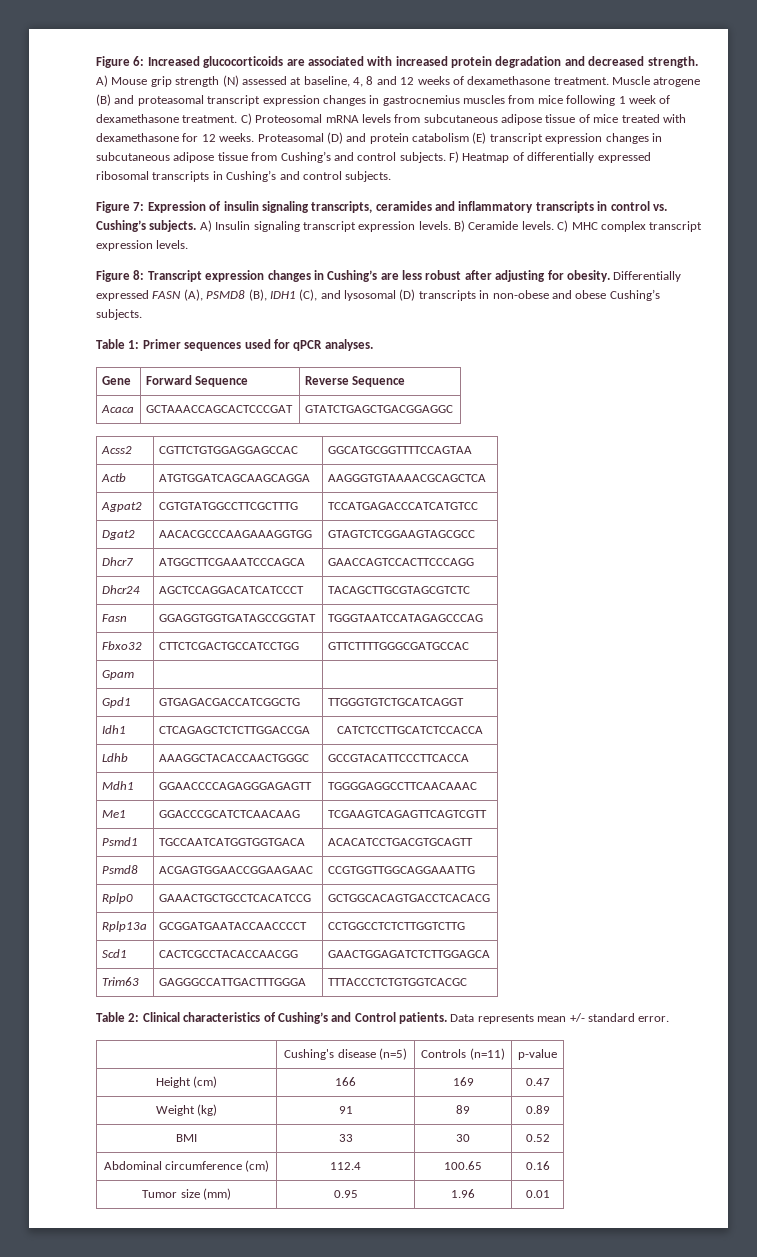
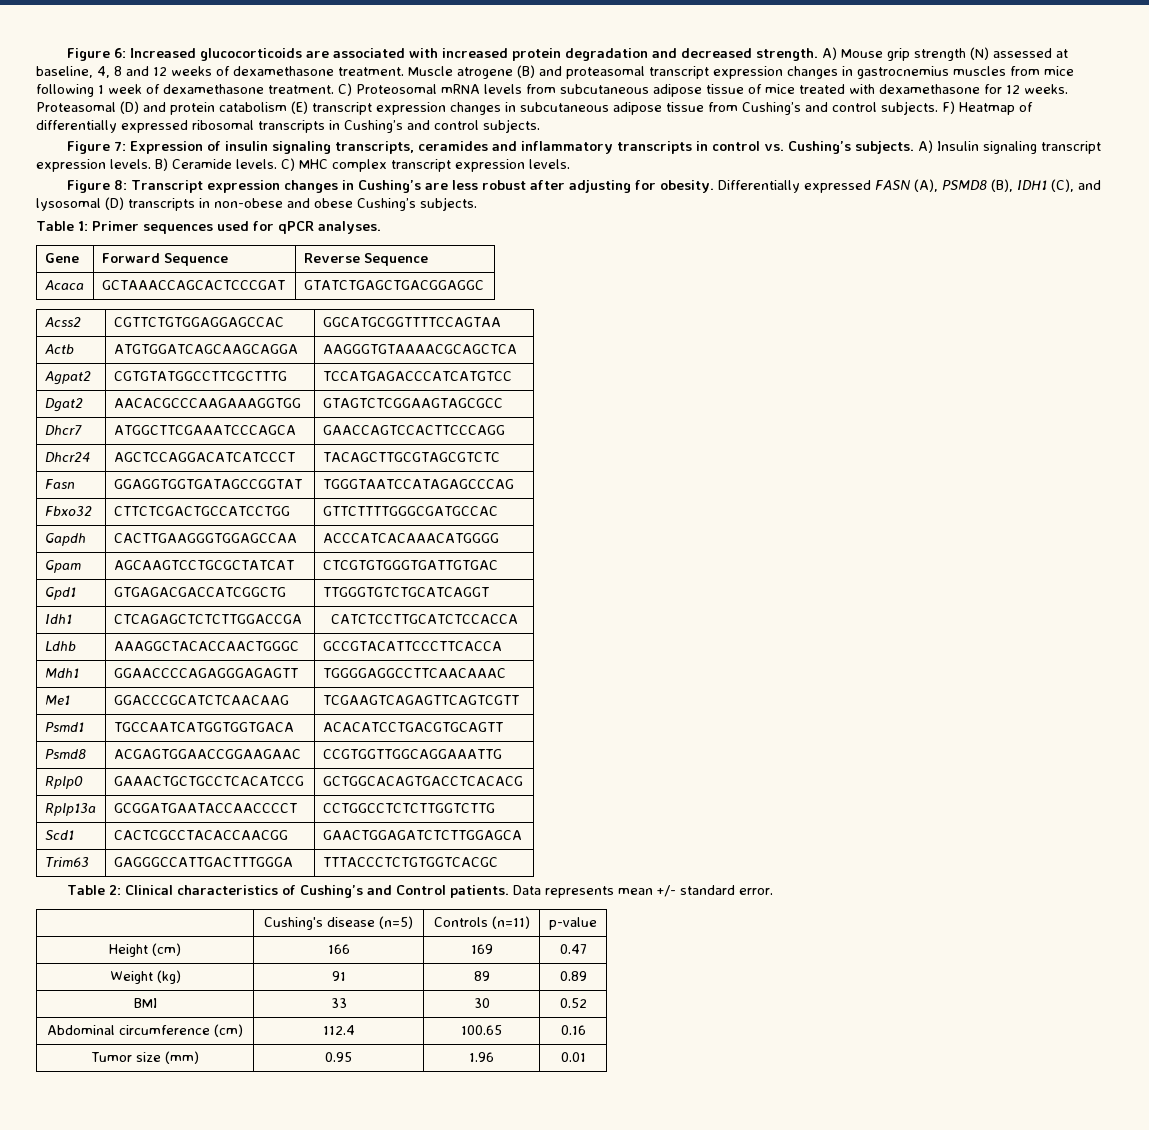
+ Gapdh | CACTTGAAGGGTGGAGCCAA | ACCCATCACAAACATGGGG
- Gpam | |
+ Gpam | AGCAAGTCCTGCGCTATCAT | CTCGTGTGGGTGATTGTGAC

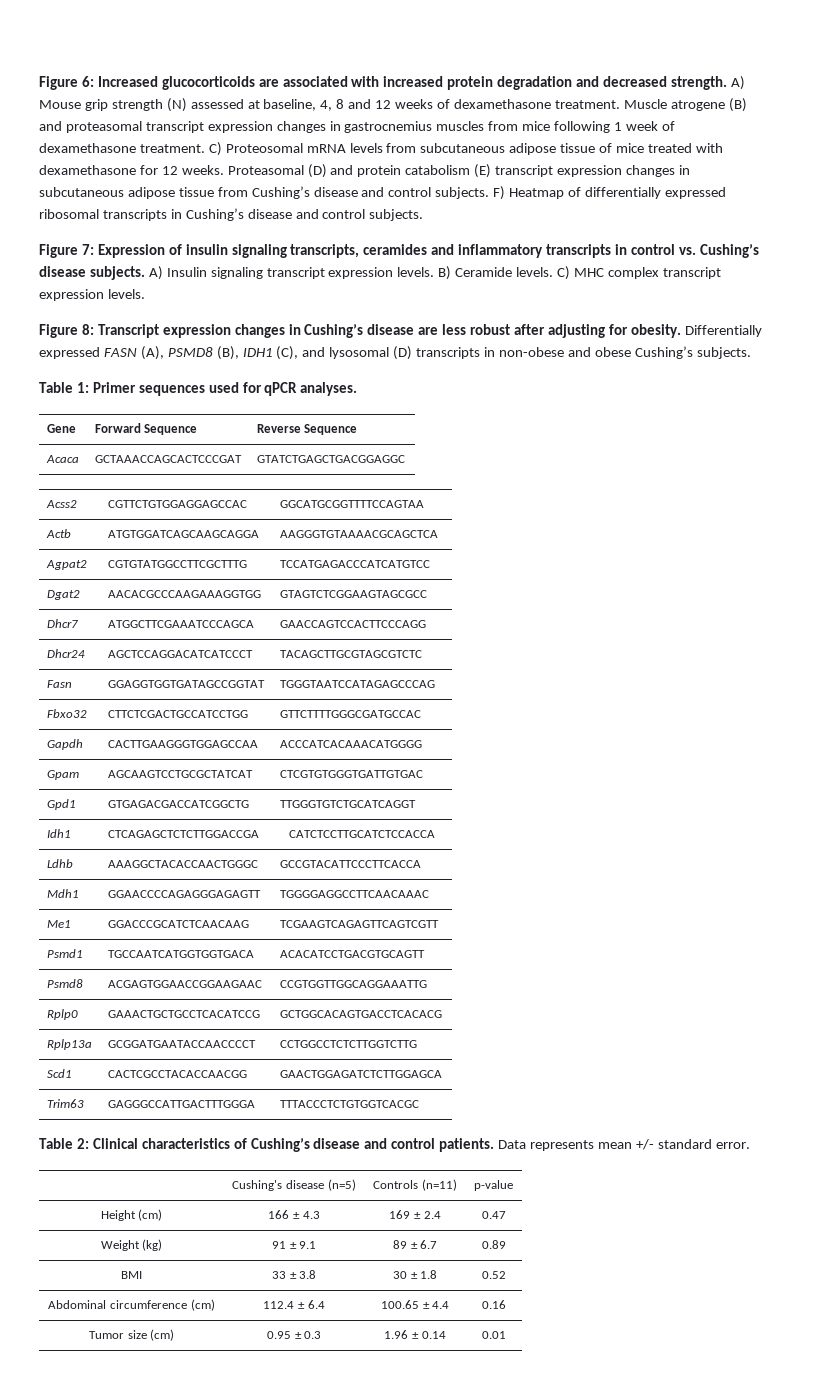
- Proteasomal (D) and protein catabolism (E) transcript expression changes in subcutaneous adipose tissue from Cushing’s and control subjects.
+ Proteasomal (D) and protein catabolism (E) transcript expression changes in subcutaneous adipose tissue from Cushing’s disease and control subjects.
- F) Heatmap of differentially expressed ribosomal transcripts in Cushing’s and control subjects.
+ F) Heatmap of differentially expressed ribosomal transcripts in Cushing’s disease and control subjects.
- Figure 7: Expression of insulin signaling transcripts, ceramides and inflammatory transcripts in control vs. Cushing’s subjects.
+ Figure 7: Expression of insulin signaling transcripts, ceramides and inflammatory transcripts in control vs. Cushing’s disease subjects.
- Figure 8: Transcript expression changes in Cushing’s are less robust after adjusting for obesity.
+ Figure 8: Transcript expression changes in Cushing’s disease are less robust after adjusting for obesity.
- Table 2: Clinical characteristics of Cushing’s and Control patients.
+ Table 2: Clinical characteristics of Cushing’s disease and control patients.
- Height (cm) | 166 | 169 | 0.47
+ Height (cm) | 166 ± 4.3 | 169 ± 2.4 | 0.47
- Weight (kg) | 91 | 89 | 0.89
+ Weight (kg) | 91 ± 9.1 | 89 ± 6.7 | 0.89
- BMI | 33 | 30 | 0.52
+ BMI | 33 ± 3.8 | 30 ± 1.8 | 0.52
- Abdominal circumference (cm) | 112.4 | 100.65 | 0.16
+ Abdominal circumference (cm) | 112.4 ± 6.4 | 100.65 ± 4.4 | 0.16
- Tumor size (mm) | 0.95 | 1.96 | 0.01
+ Tumor size (cm) | 0.95 ± 0.3 | 1.96 ± 0.14 | 0.01

